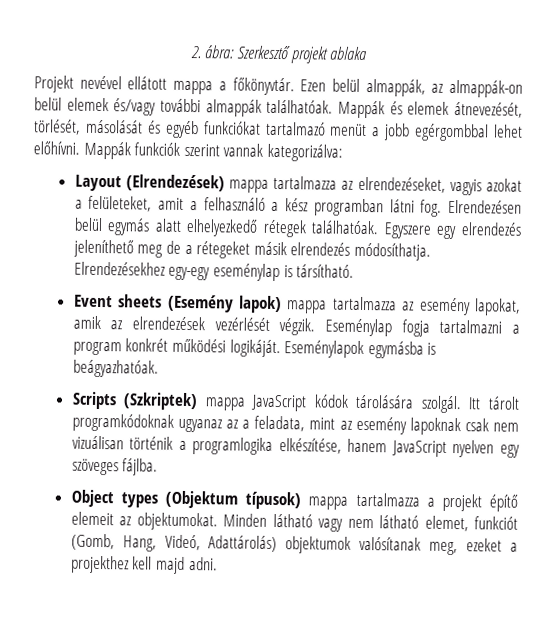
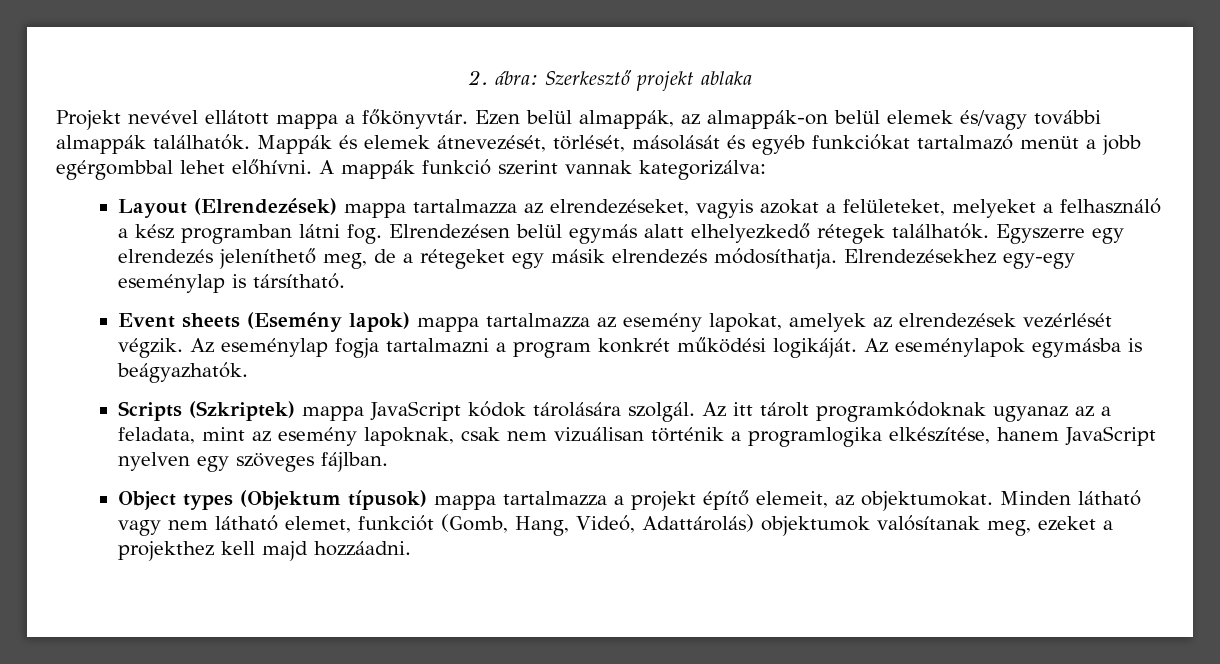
- Ezen belül almappák, az almappák-on belül elemek és/vagy további almappák találhatóak.
+ Ezen belül almappák, az almappák-on belül elemek és/vagy további almappák találhatók.
- Mappák funkciók szerint vannak kategorizálva:
+ A mappák funkció szerint vannak kategorizálva:
- Layout (Elrendezések) mappa tartalmazza az elrendezéseket, vagyis azokat a felületeket, amit a felhasználó a kész programban látni fog.
+ Layout (Elrendezések) mappa tartalmazza az elrendezéseket, vagyis azokat a felületeket, melyeket a felhasználó a kész programban látni fog.
- Elrendezésen belül egymás alatt elhelyezkedő rétegek találhatóak. Egyszere egy elrendezés jeleníthető meg de a rétegeket másik elrendezés módosíthatja.
+ Elrendezésen belül egymás alatt elhelyezkedő rétegek találhatók. Egyszerre egy elrendezés jeleníthető meg, de a rétegeket egy másik elrendezés módosíthatja.
- Event sheets (Esemény lapok) mappa tartalmazza az esemény lapokat, amik az elrendezések vezérlését végzik.
+ Event sheets (Esemény lapok) mappa tartalmazza az esemény lapokat, amelyek az elrendezések vezérlését végzik.
- Eseménylap fogja tartalmazni a program konkrét működési logikáját.
+ Az eseménylap fogja tartalmazni a program konkrét működési logikáját.
- Eseménylapok egymásba is beágyazhatóak.
+ Az eseménylapok egymásba is beágyazhatók.
- Itt tárolt programkódoknak ugyanaz az a feladata, mint az esemény lapoknak csak nem vizuálisan történik a programlogika elkészítése, hanem JavaScript nyelven egy szöveges fájlba.
+ Az itt tárolt programkódoknak ugyanaz az a feladata, mint az esemény lapoknak, csak nem vizuálisan történik a programlogika elkészítése, hanem JavaScript nyelven egy szöveges fájlban.
- Object types (Objektum típusok) mappa tartalmazza a projekt építő elemeit az objektumokat.
+ Object types (Objektum típusok) mappa tartalmazza a projekt építő elemeit, az objektumokat.
- Minden látható vagy nem látható elemet, funkciót (Gomb, Hang, Videó, Adattárolás) objektumok valósítanak meg, ezeket a projekthez kell majd adni.
+ Minden látható vagy nem látható elemet, funkciót (Gomb, Hang, Videó, Adattárolás) objektumok valósítanak meg, ezeket a projekthez kell majd hozzáadni.

